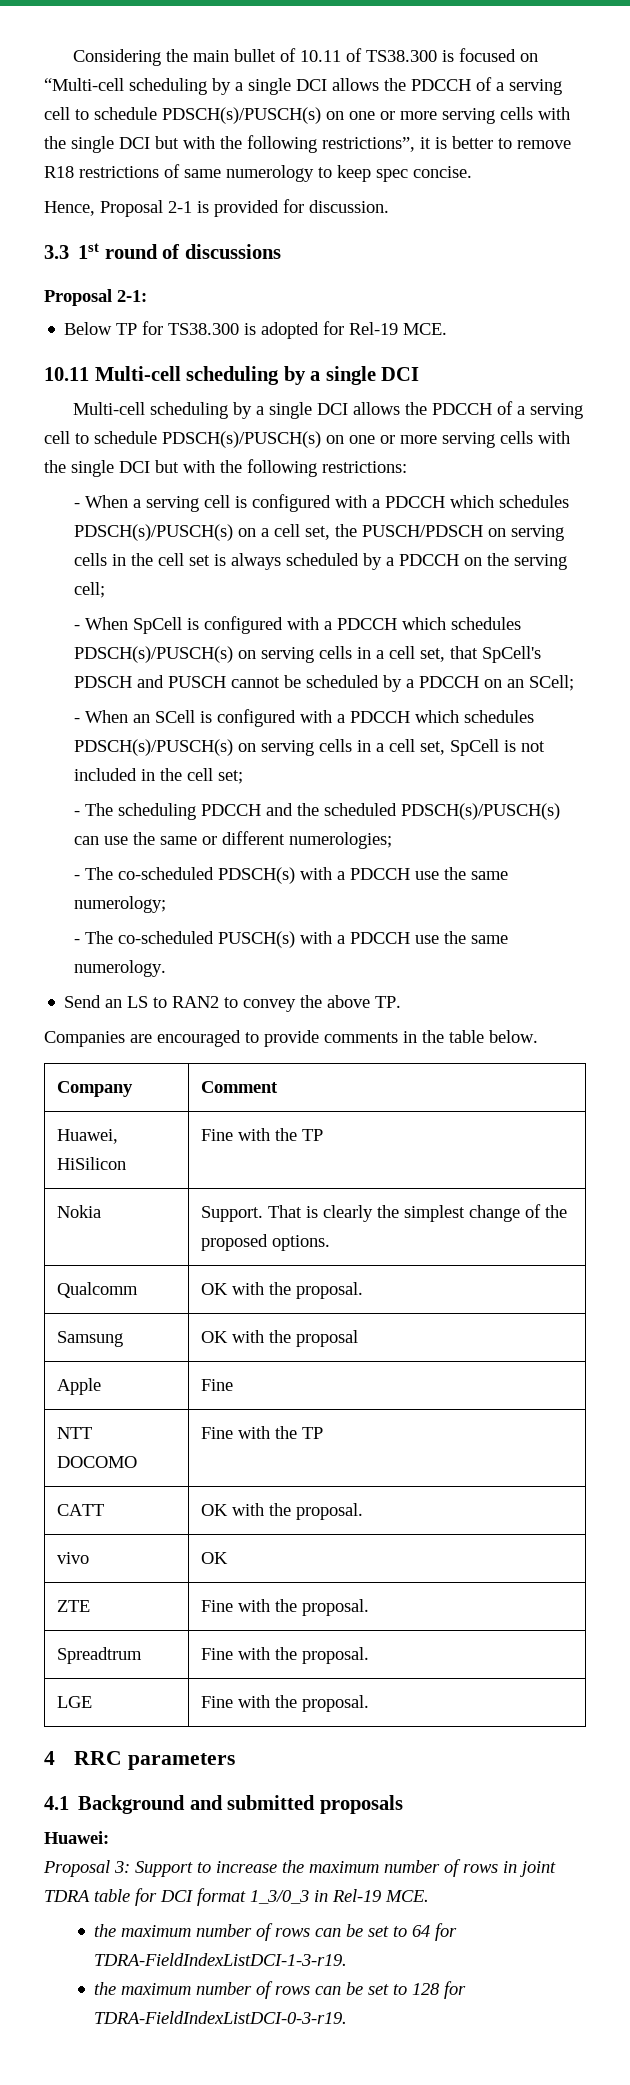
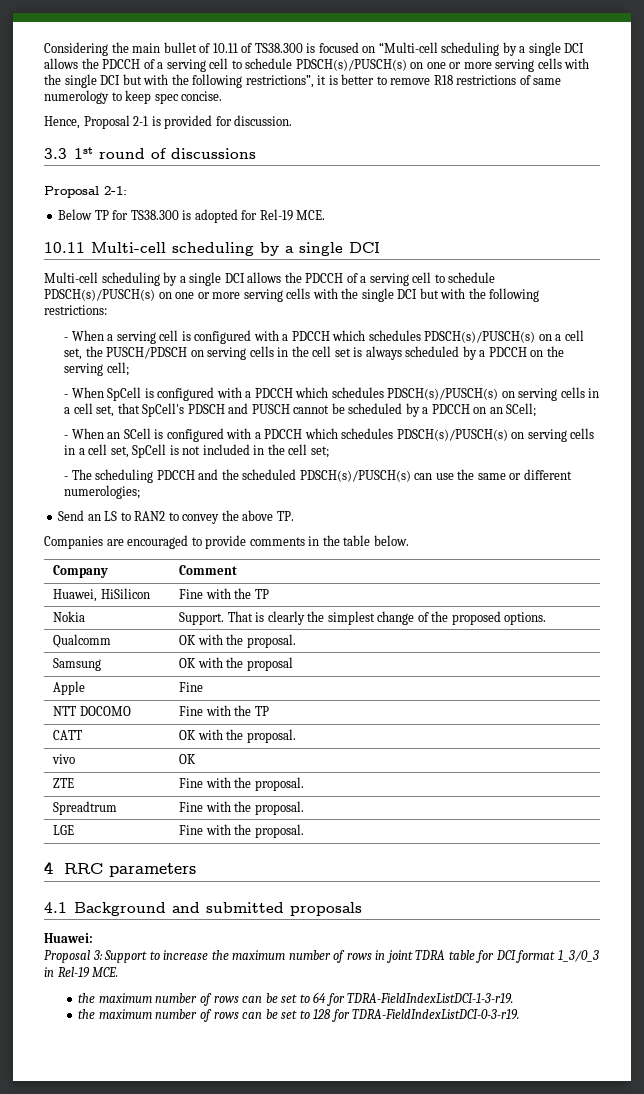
- - The co-scheduled PDSCH(s) with a PDCCH use the same numerology;
- - The co-scheduled PUSCH(s) with a PDCCH use the same numerology.

